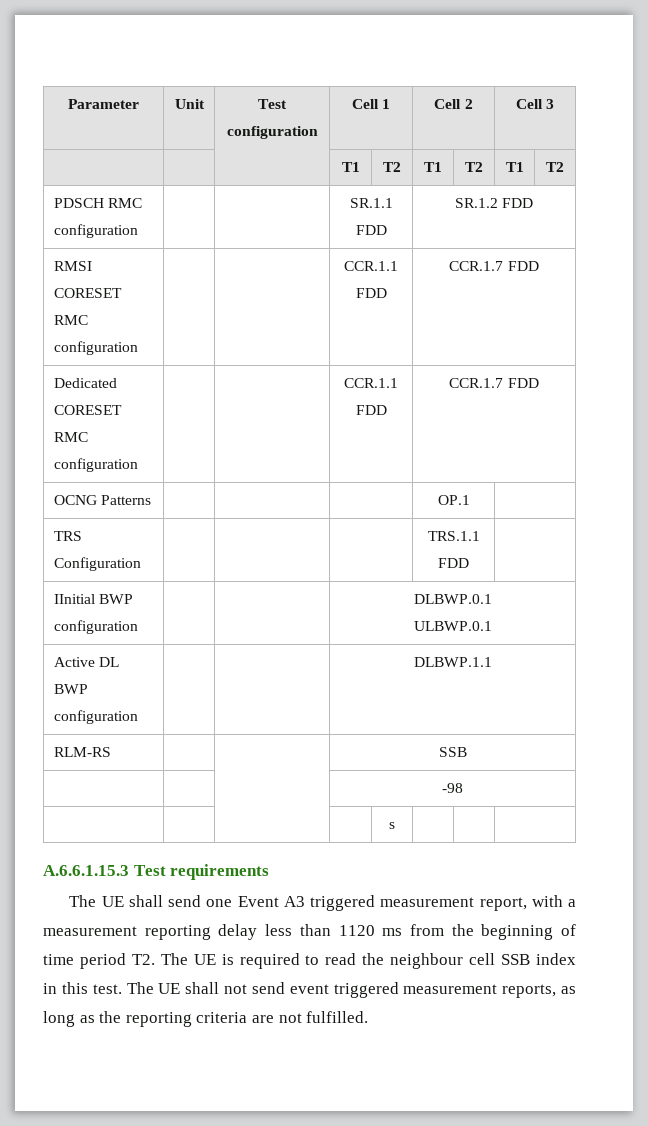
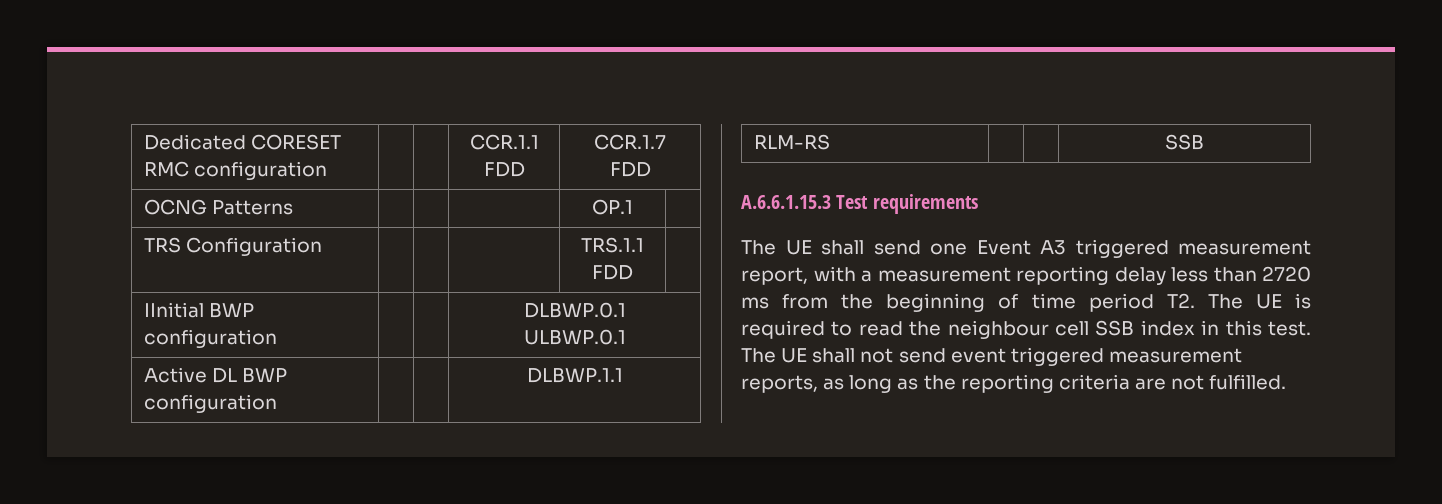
- Parameter | Unit | Test configuration | Cell 1 | Cell 2 | Cell 3
- | | | T1 | T2 | T1 | T2 | T1 | T2
- PDSCH RMC configuration | | | SR.1.1 FDD | SR.1.2 FDD
- RMSI CORESET RMC configuration | | | CCR.1.1 FDD | CCR.1.7 FDD
- | | | -98
- | | | | s | | |
- The UE shall send one Event A3 triggered measurement report, with a measurement reporting delay less than 1120 ms from the beginning of time period T2. The UE is required to read the neighbour cell SSB index in this test.
+ The UE shall send one Event A3 triggered measurement report, with a measurement reporting delay less than 2720 ms from the beginning of time period T2. The UE is required to read the neighbour cell SSB index in this test.

